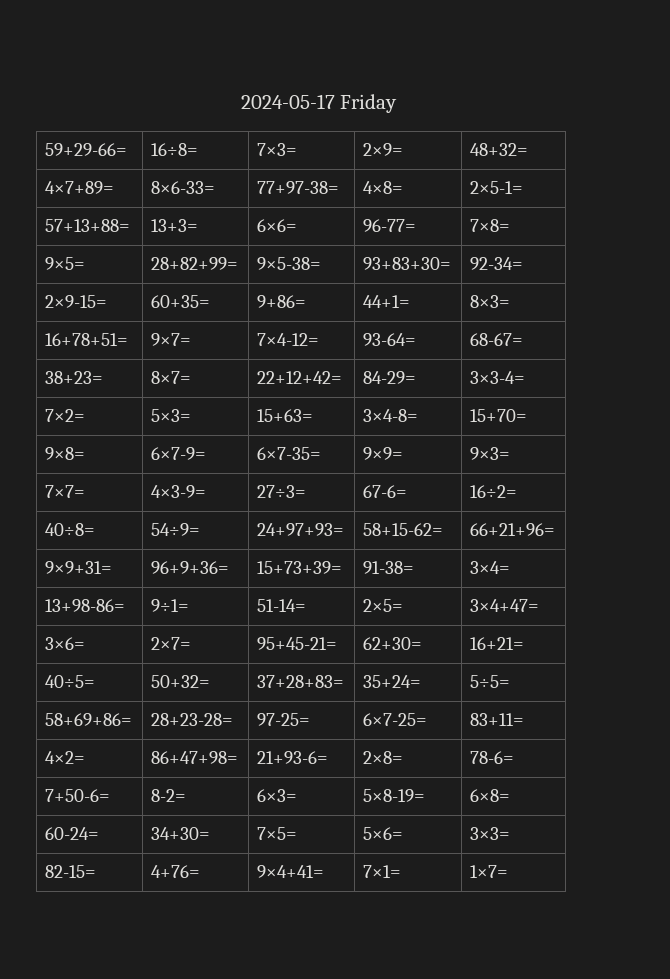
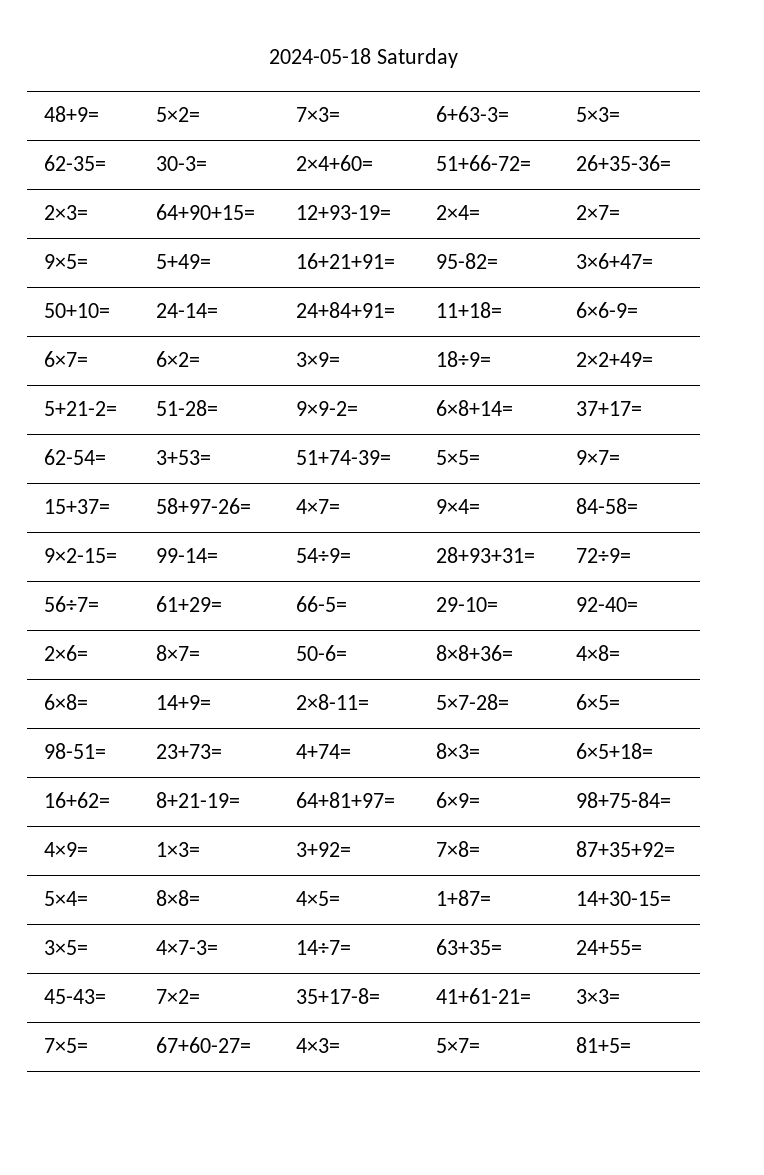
- 2024-05-17 Friday
- 59+29-66= | 16÷8= | 7×3= | 2×9= | 48+32=
- 4×7+89= | 8×6-33= | 77+97-38= | 4×8= | 2×5-1=
- 57+13+88= | 13+3= | 6×6= | 96-77= | 7×8=
- 9×5= | 28+82+99= | 9×5-38= | 93+83+30= | 92-34=
- 2×9-15= | 60+35= | 9+86= | 44+1= | 8×3=
- 16+78+51= | 9×7= | 7×4-12= | 93-64= | 68-67=
- 38+23= | 8×7= | 22+12+42= | 84-29= | 3×3-4=
- 7×2= | 5×3= | 15+63= | 3×4-8= | 15+70=
- 9×8= | 6×7-9= | 6×7-35= | 9×9= | 9×3=
- 7×7= | 4×3-9= | 27÷3= | 67-6= | 16÷2=
- 40÷8= | 54÷9= | 24+97+93= | 58+15-62= | 66+21+96=
- 9×9+31= | 96+9+36= | 15+73+39= | 91-38= | 3×4=
- 13+98-86= | 9÷1= | 51-14= | 2×5= | 3×4+47=
- 3×6= | 2×7= | 95+45-21= | 62+30= | 16+21=
- 40÷5= | 50+32= | 37+28+83= | 35+24= | 5÷5=
- 58+69+86= | 28+23-28= | 97-25= | 6×7-25= | 83+11=
- 4×2= | 86+47+98= | 21+93-6= | 2×8= | 78-6=
- 7+50-6= | 8-2= | 6×3= | 5×8-19= | 6×8=
- 60-24= | 34+30= | 7×5= | 5×6= | 3×3=
- 82-15= | 4+76= | 9×4+41= | 7×1= | 1×7=
+ 2024-05-18 Saturday
+ 48+9= | 5×2= | 7×3= | 6+63-3= | 5×3=
+ 62-35= | 30-3= | 2×4+60= | 51+66-72= | 26+35-36=
+ 2×3= | 64+90+15= | 12+93-19= | 2×4= | 2×7=
+ 9×5= | 5+49= | 16+21+91= | 95-82= | 3×6+47=
+ 50+10= | 24-14= | 24+84+91= | 11+18= | 6×6-9=
+ 6×7= | 6×2= | 3×9= | 18÷9= | 2×2+49=
+ 5+21-2= | 51-28= | 9×9-2= | 6×8+14= | 37+17=
+ 62-54= | 3+53= | 51+74-39= | 5×5= | 9×7=
+ 15+37= | 58+97-26= | 4×7= | 9×4= | 84-58=
+ 9×2-15= | 99-14= | 54÷9= | 28+93+31= | 72÷9=
+ 56÷7= | 61+29= | 66-5= | 29-10= | 92-40=
+ 2×6= | 8×7= | 50-6= | 8×8+36= | 4×8=
+ 6×8= | 14+9= | 2×8-11= | 5×7-28= | 6×5=
+ 98-51= | 23+73= | 4+74= | 8×3= | 6×5+18=
+ 16+62= | 8+21-19= | 64+81+97= | 6×9= | 98+75-84=
+ 4×9= | 1×3= | 3+92= | 7×8= | 87+35+92=
+ 5×4= | 8×8= | 4×5= | 1+87= | 14+30-15=
+ 3×5= | 4×7-3= | 14÷7= | 63+35= | 24+55=
+ 45-43= | 7×2= | 35+17-8= | 41+61-21= | 3×3=
+ 7×5= | 67+60-27= | 4×3= | 5×7= | 81+5=

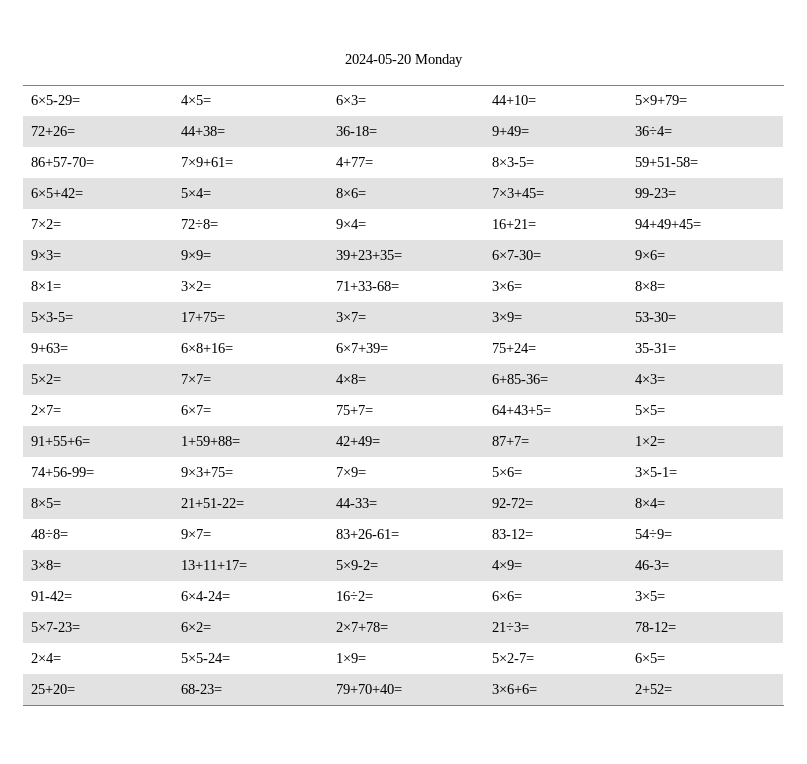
- 2024-05-18 Saturday
- 48+9= | 5×2= | 7×3= | 6+63-3= | 5×3=
- 62-35= | 30-3= | 2×4+60= | 51+66-72= | 26+35-36=
- 2×3= | 64+90+15= | 12+93-19= | 2×4= | 2×7=
- 9×5= | 5+49= | 16+21+91= | 95-82= | 3×6+47=
- 50+10= | 24-14= | 24+84+91= | 11+18= | 6×6-9=
- 6×7= | 6×2= | 3×9= | 18÷9= | 2×2+49=
- 5+21-2= | 51-28= | 9×9-2= | 6×8+14= | 37+17=
- 62-54= | 3+53= | 51+74-39= | 5×5= | 9×7=
- 15+37= | 58+97-26= | 4×7= | 9×4= | 84-58=
- 9×2-15= | 99-14= | 54÷9= | 28+93+31= | 72÷9=
- 56÷7= | 61+29= | 66-5= | 29-10= | 92-40=
- 2×6= | 8×7= | 50-6= | 8×8+36= | 4×8=
- 6×8= | 14+9= | 2×8-11= | 5×7-28= | 6×5=
- 98-51= | 23+73= | 4+74= | 8×3= | 6×5+18=
- 16+62= | 8+21-19= | 64+81+97= | 6×9= | 98+75-84=
- 4×9= | 1×3= | 3+92= | 7×8= | 87+35+92=
- 5×4= | 8×8= | 4×5= | 1+87= | 14+30-15=
- 3×5= | 4×7-3= | 14÷7= | 63+35= | 24+55=
- 45-43= | 7×2= | 35+17-8= | 41+61-21= | 3×3=
- 7×5= | 67+60-27= | 4×3= | 5×7= | 81+5=
+ 2024-05-20 Monday
+ 6×5-29= | 4×5= | 6×3= | 44+10= | 5×9+79=
+ 72+26= | 44+38= | 36-18= | 9+49= | 36÷4=
+ 86+57-70= | 7×9+61= | 4+77= | 8×3-5= | 59+51-58=
+ 6×5+42= | 5×4= | 8×6= | 7×3+45= | 99-23=
+ 7×2= | 72÷8= | 9×4= | 16+21= | 94+49+45=
+ 9×3= | 9×9= | 39+23+35= | 6×7-30= | 9×6=
+ 8×1= | 3×2= | 71+33-68= | 3×6= | 8×8=
+ 5×3-5= | 17+75= | 3×7= | 3×9= | 53-30=
+ 9+63= | 6×8+16= | 6×7+39= | 75+24= | 35-31=
+ 5×2= | 7×7= | 4×8= | 6+85-36= | 4×3=
+ 2×7= | 6×7= | 75+7= | 64+43+5= | 5×5=
+ 91+55+6= | 1+59+88= | 42+49= | 87+7= | 1×2=
+ 74+56-99= | 9×3+75= | 7×9= | 5×6= | 3×5-1=
+ 8×5= | 21+51-22= | 44-33= | 92-72= | 8×4=
+ 48÷8= | 9×7= | 83+26-61= | 83-12= | 54÷9=
+ 3×8= | 13+11+17= | 5×9-2= | 4×9= | 46-3=
+ 91-42= | 6×4-24= | 16÷2= | 6×6= | 3×5=
+ 5×7-23= | 6×2= | 2×7+78= | 21÷3= | 78-12=
+ 2×4= | 5×5-24= | 1×9= | 5×2-7= | 6×5=
+ 25+20= | 68-23= | 79+70+40= | 3×6+6= | 2+52=

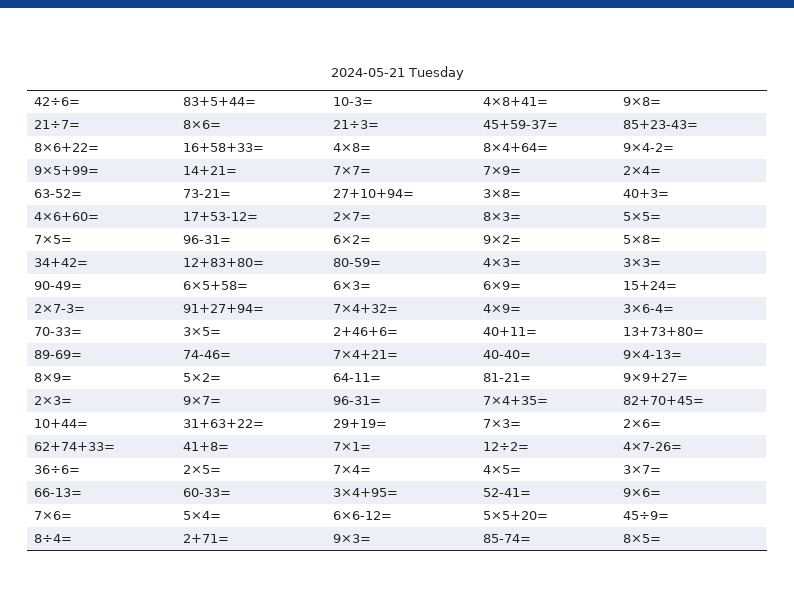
- 2024-05-20 Monday
- 6×5-29= | 4×5= | 6×3= | 44+10= | 5×9+79=
- 72+26= | 44+38= | 36-18= | 9+49= | 36÷4=
- 86+57-70= | 7×9+61= | 4+77= | 8×3-5= | 59+51-58=
- 6×5+42= | 5×4= | 8×6= | 7×3+45= | 99-23=
- 7×2= | 72÷8= | 9×4= | 16+21= | 94+49+45=
- 9×3= | 9×9= | 39+23+35= | 6×7-30= | 9×6=
- 8×1= | 3×2= | 71+33-68= | 3×6= | 8×8=
- 5×3-5= | 17+75= | 3×7= | 3×9= | 53-30=
- 9+63= | 6×8+16= | 6×7+39= | 75+24= | 35-31=
- 5×2= | 7×7= | 4×8= | 6+85-36= | 4×3=
- 2×7= | 6×7= | 75+7= | 64+43+5= | 5×5=
- 91+55+6= | 1+59+88= | 42+49= | 87+7= | 1×2=
- 74+56-99= | 9×3+75= | 7×9= | 5×6= | 3×5-1=
- 8×5= | 21+51-22= | 44-33= | 92-72= | 8×4=
- 48÷8= | 9×7= | 83+26-61= | 83-12= | 54÷9=
- 3×8= | 13+11+17= | 5×9-2= | 4×9= | 46-3=
- 91-42= | 6×4-24= | 16÷2= | 6×6= | 3×5=
- 5×7-23= | 6×2= | 2×7+78= | 21÷3= | 78-12=
- 2×4= | 5×5-24= | 1×9= | 5×2-7= | 6×5=
- 25+20= | 68-23= | 79+70+40= | 3×6+6= | 2+52=
+ 2024-05-21 Tuesday
+ 42÷6= | 83+5+44= | 10-3= | 4×8+41= | 9×8=
+ 21÷7= | 8×6= | 21÷3= | 45+59-37= | 85+23-43=
+ 8×6+22= | 16+58+33= | 4×8= | 8×4+64= | 9×4-2=
+ 9×5+99= | 14+21= | 7×7= | 7×9= | 2×4=
+ 63-52= | 73-21= | 27+10+94= | 3×8= | 40+3=
+ 4×6+60= | 17+53-12= | 2×7= | 8×3= | 5×5=
+ 7×5= | 96-31= | 6×2= | 9×2= | 5×8=
+ 34+42= | 12+83+80= | 80-59= | 4×3= | 3×3=
+ 90-49= | 6×5+58= | 6×3= | 6×9= | 15+24=
+ 2×7-3= | 91+27+94= | 7×4+32= | 4×9= | 3×6-4=
+ 70-33= | 3×5= | 2+46+6= | 40+11= | 13+73+80=
+ 89-69= | 74-46= | 7×4+21= | 40-40= | 9×4-13=
+ 8×9= | 5×2= | 64-11= | 81-21= | 9×9+27=
+ 2×3= | 9×7= | 96-31= | 7×4+35= | 82+70+45=
+ 10+44= | 31+63+22= | 29+19= | 7×3= | 2×6=
+ 62+74+33= | 41+8= | 7×1= | 12÷2= | 4×7-26=
+ 36÷6= | 2×5= | 7×4= | 4×5= | 3×7=
+ 66-13= | 60-33= | 3×4+95= | 52-41= | 9×6=
+ 7×6= | 5×4= | 6×6-12= | 5×5+20= | 45÷9=
+ 8÷4= | 2+71= | 9×3= | 85-74= | 8×5=

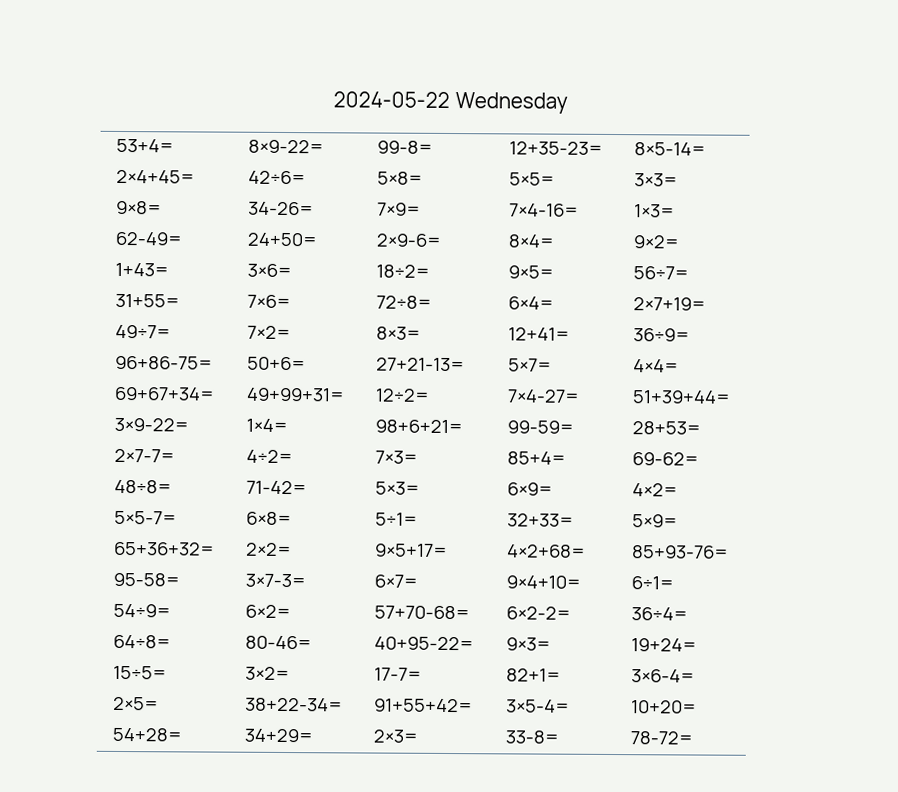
- 2024-05-21 Tuesday
- 42÷6= | 83+5+44= | 10-3= | 4×8+41= | 9×8=
- 21÷7= | 8×6= | 21÷3= | 45+59-37= | 85+23-43=
- 8×6+22= | 16+58+33= | 4×8= | 8×4+64= | 9×4-2=
- 9×5+99= | 14+21= | 7×7= | 7×9= | 2×4=
- 63-52= | 73-21= | 27+10+94= | 3×8= | 40+3=
- 4×6+60= | 17+53-12= | 2×7= | 8×3= | 5×5=
- 7×5= | 96-31= | 6×2= | 9×2= | 5×8=
- 34+42= | 12+83+80= | 80-59= | 4×3= | 3×3=
- 90-49= | 6×5+58= | 6×3= | 6×9= | 15+24=
- 2×7-3= | 91+27+94= | 7×4+32= | 4×9= | 3×6-4=
- 70-33= | 3×5= | 2+46+6= | 40+11= | 13+73+80=
- 89-69= | 74-46= | 7×4+21= | 40-40= | 9×4-13=
- 8×9= | 5×2= | 64-11= | 81-21= | 9×9+27=
- 2×3= | 9×7= | 96-31= | 7×4+35= | 82+70+45=
- 10+44= | 31+63+22= | 29+19= | 7×3= | 2×6=
- 62+74+33= | 41+8= | 7×1= | 12÷2= | 4×7-26=
- 36÷6= | 2×5= | 7×4= | 4×5= | 3×7=
- 66-13= | 60-33= | 3×4+95= | 52-41= | 9×6=
- 7×6= | 5×4= | 6×6-12= | 5×5+20= | 45÷9=
- 8÷4= | 2+71= | 9×3= | 85-74= | 8×5=
+ 2024-05-22 Wednesday
+ 53+4= | 8×9-22= | 99-8= | 12+35-23= | 8×5-14=
+ 2×4+45= | 42÷6= | 5×8= | 5×5= | 3×3=
+ 9×8= | 34-26= | 7×9= | 7×4-16= | 1×3=
+ 62-49= | 24+50= | 2×9-6= | 8×4= | 9×2=
+ 1+43= | 3×6= | 18÷2= | 9×5= | 56÷7=
+ 31+55= | 7×6= | 72÷8= | 6×4= | 2×7+19=
+ 49÷7= | 7×2= | 8×3= | 12+41= | 36÷9=
+ 96+86-75= | 50+6= | 27+21-13= | 5×7= | 4×4=
+ 69+67+34= | 49+99+31= | 12÷2= | 7×4-27= | 51+39+44=
+ 3×9-22= | 1×4= | 98+6+21= | 99-59= | 28+53=
+ 2×7-7= | 4÷2= | 7×3= | 85+4= | 69-62=
+ 48÷8= | 71-42= | 5×3= | 6×9= | 4×2=
+ 5×5-7= | 6×8= | 5÷1= | 32+33= | 5×9=
+ 65+36+32= | 2×2= | 9×5+17= | 4×2+68= | 85+93-76=
+ 95-58= | 3×7-3= | 6×7= | 9×4+10= | 6÷1=
+ 54÷9= | 6×2= | 57+70-68= | 6×2-2= | 36÷4=
+ 64÷8= | 80-46= | 40+95-22= | 9×3= | 19+24=
+ 15÷5= | 3×2= | 17-7= | 82+1= | 3×6-4=
+ 2×5= | 38+22-34= | 91+55+42= | 3×5-4= | 10+20=
+ 54+28= | 34+29= | 2×3= | 33-8= | 78-72=

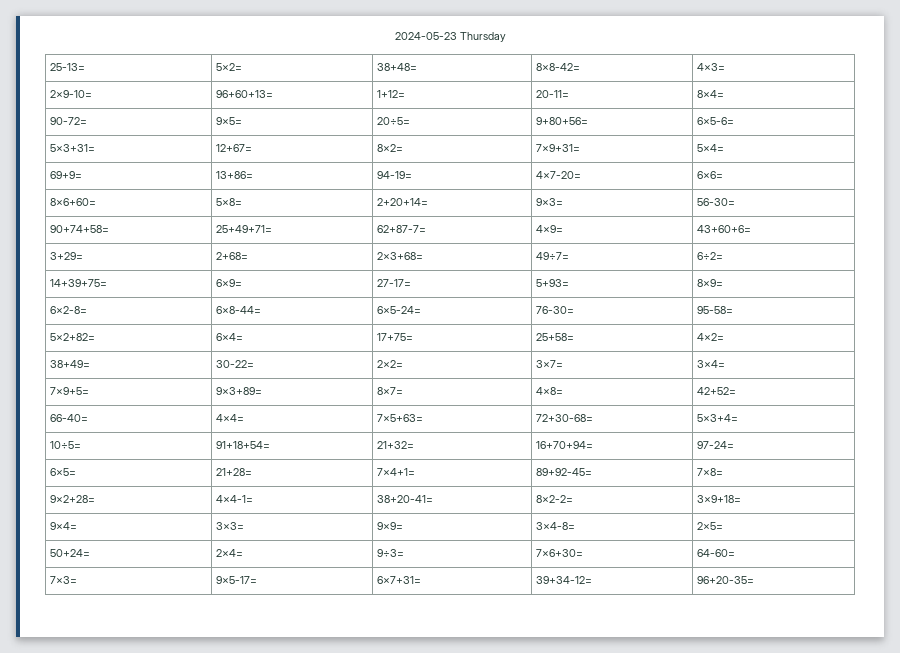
- 2024-05-22 Wednesday
- 53+4= | 8×9-22= | 99-8= | 12+35-23= | 8×5-14=
- 2×4+45= | 42÷6= | 5×8= | 5×5= | 3×3=
- 9×8= | 34-26= | 7×9= | 7×4-16= | 1×3=
- 62-49= | 24+50= | 2×9-6= | 8×4= | 9×2=
- 1+43= | 3×6= | 18÷2= | 9×5= | 56÷7=
- 31+55= | 7×6= | 72÷8= | 6×4= | 2×7+19=
- 49÷7= | 7×2= | 8×3= | 12+41= | 36÷9=
- 96+86-75= | 50+6= | 27+21-13= | 5×7= | 4×4=
- 69+67+34= | 49+99+31= | 12÷2= | 7×4-27= | 51+39+44=
- 3×9-22= | 1×4= | 98+6+21= | 99-59= | 28+53=
- 2×7-7= | 4÷2= | 7×3= | 85+4= | 69-62=
- 48÷8= | 71-42= | 5×3= | 6×9= | 4×2=
- 5×5-7= | 6×8= | 5÷1= | 32+33= | 5×9=
- 65+36+32= | 2×2= | 9×5+17= | 4×2+68= | 85+93-76=
- 95-58= | 3×7-3= | 6×7= | 9×4+10= | 6÷1=
- 54÷9= | 6×2= | 57+70-68= | 6×2-2= | 36÷4=
- 64÷8= | 80-46= | 40+95-22= | 9×3= | 19+24=
- 15÷5= | 3×2= | 17-7= | 82+1= | 3×6-4=
- 2×5= | 38+22-34= | 91+55+42= | 3×5-4= | 10+20=
- 54+28= | 34+29= | 2×3= | 33-8= | 78-72=
+ 2024-05-23 Thursday
+ 25-13= | 5×2= | 38+48= | 8×8-42= | 4×3=
+ 2×9-10= | 96+60+13= | 1+12= | 20-11= | 8×4=
+ 90-72= | 9×5= | 20÷5= | 9+80+56= | 6×5-6=
+ 5×3+31= | 12+67= | 8×2= | 7×9+31= | 5×4=
+ 69+9= | 13+86= | 94-19= | 4×7-20= | 6×6=
+ 8×6+60= | 5×8= | 2+20+14= | 9×3= | 56-30=
+ 90+74+58= | 25+49+71= | 62+87-7= | 4×9= | 43+60+6=
+ 3+29= | 2+68= | 2×3+68= | 49÷7= | 6÷2=
+ 14+39+75= | 6×9= | 27-17= | 5+93= | 8×9=
+ 6×2-8= | 6×8-44= | 6×5-24= | 76-30= | 95-58=
+ 5×2+82= | 6×4= | 17+75= | 25+58= | 4×2=
+ 38+49= | 30-22= | 2×2= | 3×7= | 3×4=
+ 7×9+5= | 9×3+89= | 8×7= | 4×8= | 42+52=
+ 66-40= | 4×4= | 7×5+63= | 72+30-68= | 5×3+4=
+ 10÷5= | 91+18+54= | 21+32= | 16+70+94= | 97-24=
+ 6×5= | 21+28= | 7×4+1= | 89+92-45= | 7×8=
+ 9×2+28= | 4×4-1= | 38+20-41= | 8×2-2= | 3×9+18=
+ 9×4= | 3×3= | 9×9= | 3×4-8= | 2×5=
+ 50+24= | 2×4= | 9÷3= | 7×6+30= | 64-60=
+ 7×3= | 9×5-17= | 6×7+31= | 39+34-12= | 96+20-35=

